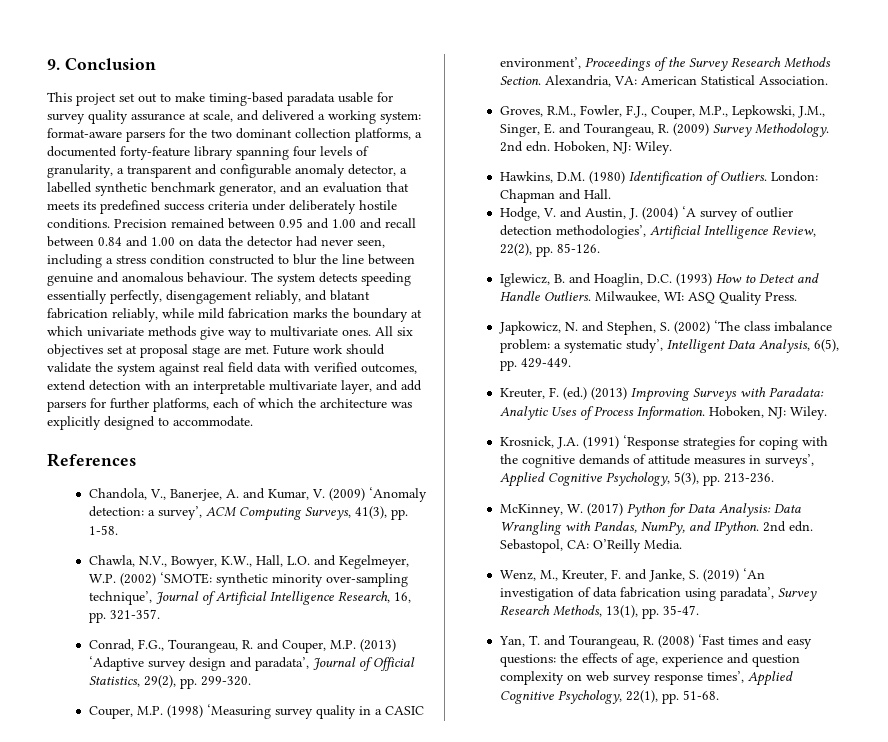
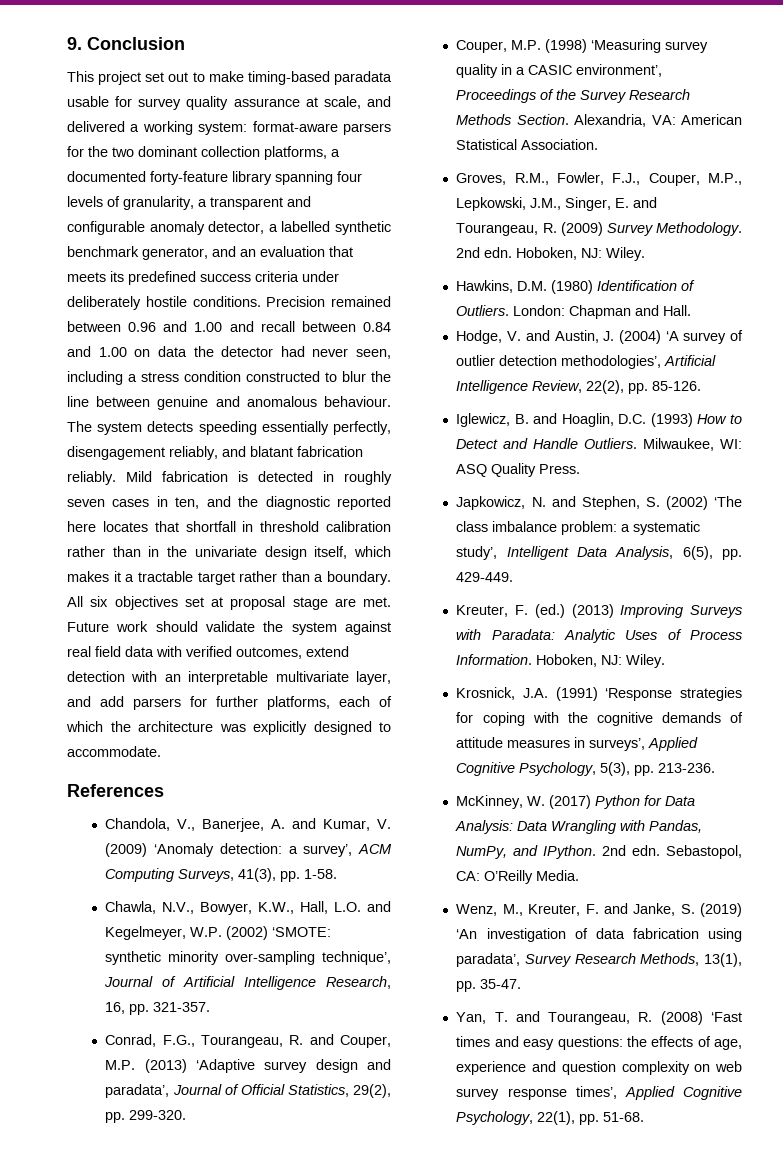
- Precision remained between 0.95 and 1.00 and recall between 0.84 and 1.00 on data the detector had never seen, including a stress condition constructed to blur the line between genuine and anomalous behaviour.
+ Precision remained between 0.96 and 1.00 and recall between 0.84 and 1.00 on data the detector had never seen, including a stress condition constructed to blur the line between genuine and anomalous behaviour.
- The system detects speeding essentially perfectly, disengagement reliably, and blatant fabrication reliably, while mild fabrication marks the boundary at which univariate methods give way to multivariate ones.
+ The system detects speeding essentially perfectly, disengagement reliably, and blatant fabrication reliably. Mild fabrication is detected in roughly seven cases in ten, and the diagnostic reported here locates that shortfall in threshold calibration rather than in the univariate design itself, which makes it a tractable target rather than a boundary.

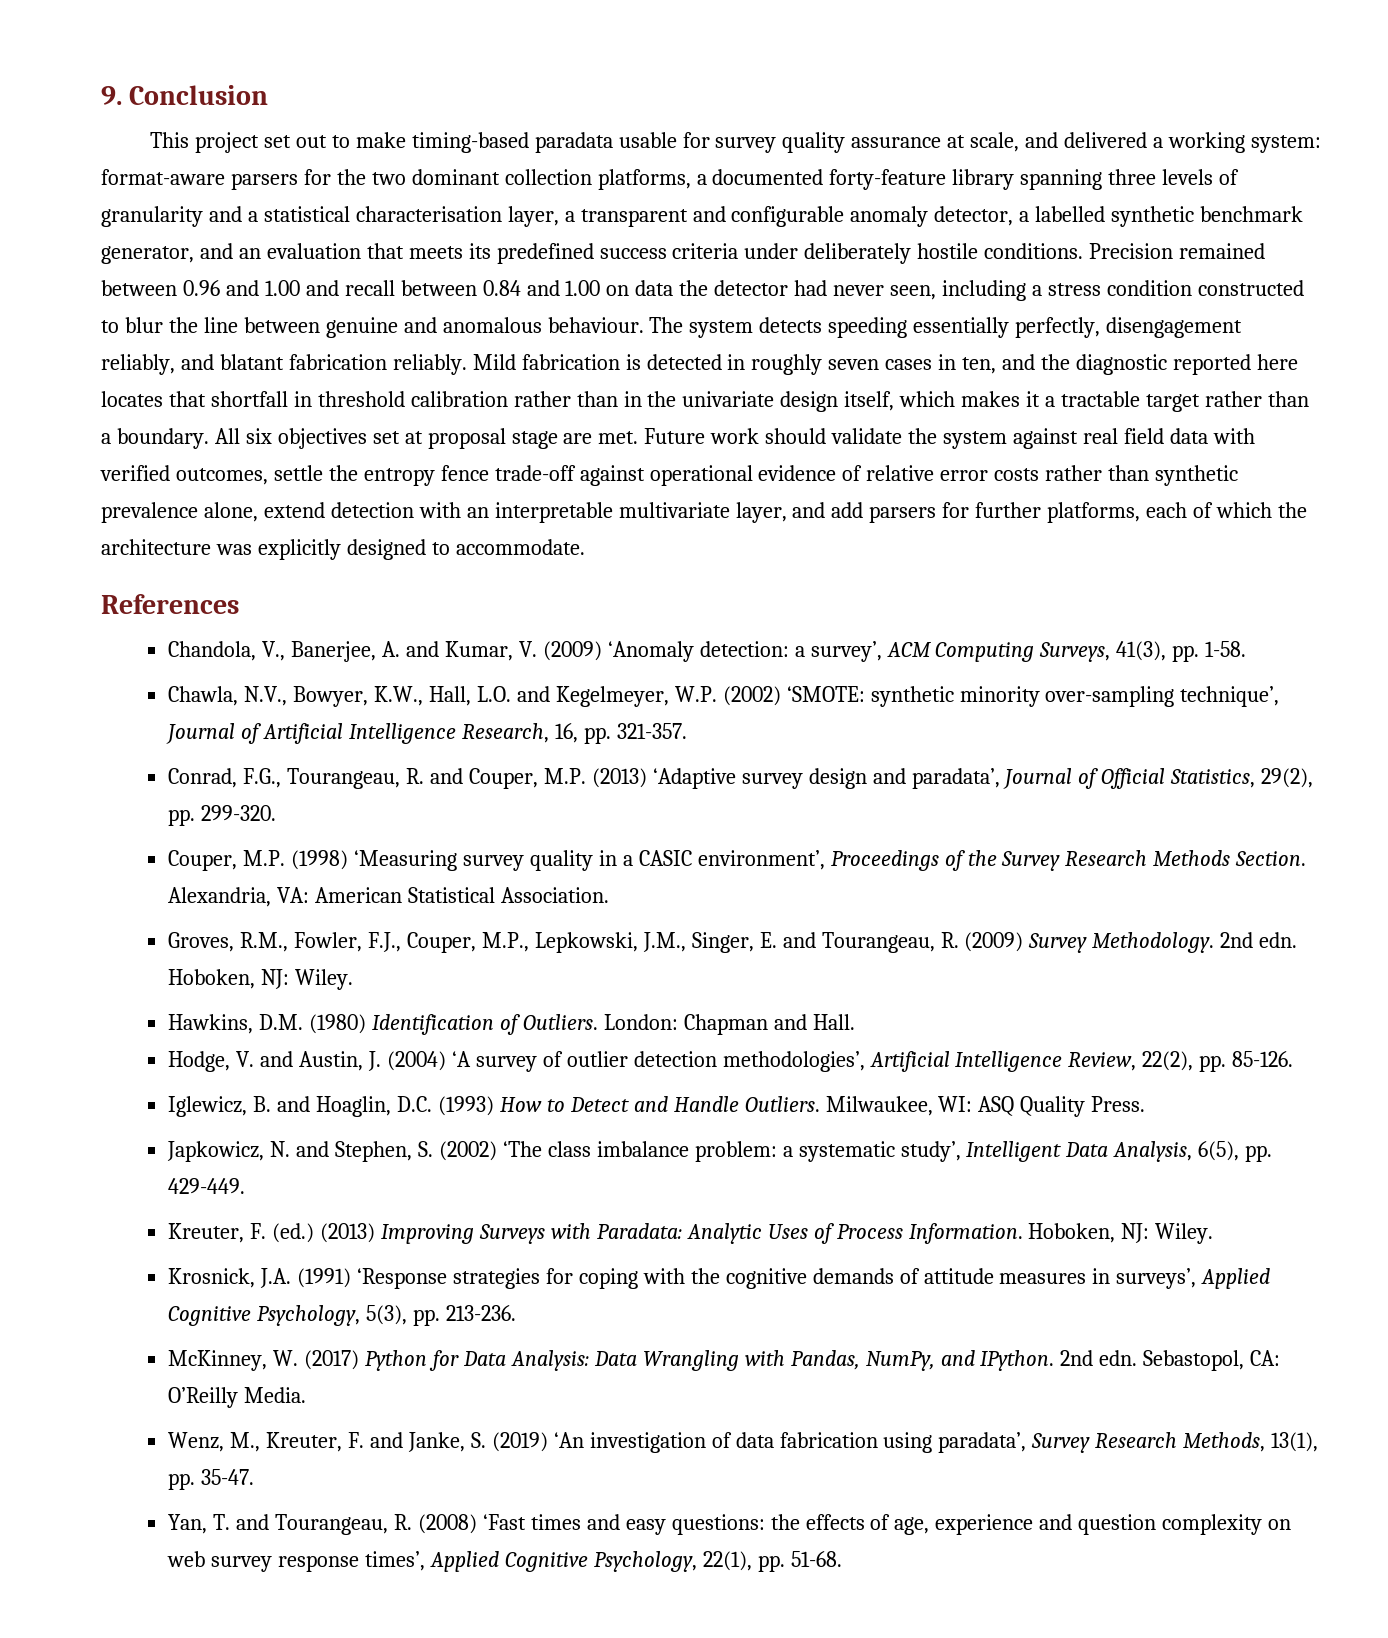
- This project set out to make timing-based paradata usable for survey quality assurance at scale, and delivered a working system: format-aware parsers for the two dominant collection platforms, a documented forty-feature library spanning four levels of granularity, a transparent and configurable anomaly detector, a labelled synthetic benchmark generator, and an evaluation that meets its predefined success criteria under deliberately hostile conditions.
+ This project set out to make timing-based paradata usable for survey quality assurance at scale, and delivered a working system: format-aware parsers for the two dominant collection platforms, a documented forty-feature library spanning three levels of granularity and a statistical characterisation layer, a transparent and configurable anomaly detector, a labelled synthetic benchmark generator, and an evaluation that meets its predefined success criteria under deliberately hostile conditions.
- Future work should validate the system against real field data with verified outcomes, extend detection with an interpretable multivariate layer, and add parsers for further platforms, each of which the architecture was explicitly designed to accommodate.
+ Future work should validate the system against real field data with verified outcomes, settle the entropy fence trade-off against operational evidence of relative error costs rather than synthetic prevalence alone, extend detection with an interpretable multivariate layer, and add parsers for further platforms, each of which the architecture was explicitly designed to accommodate.

